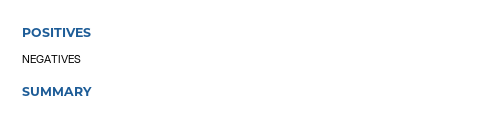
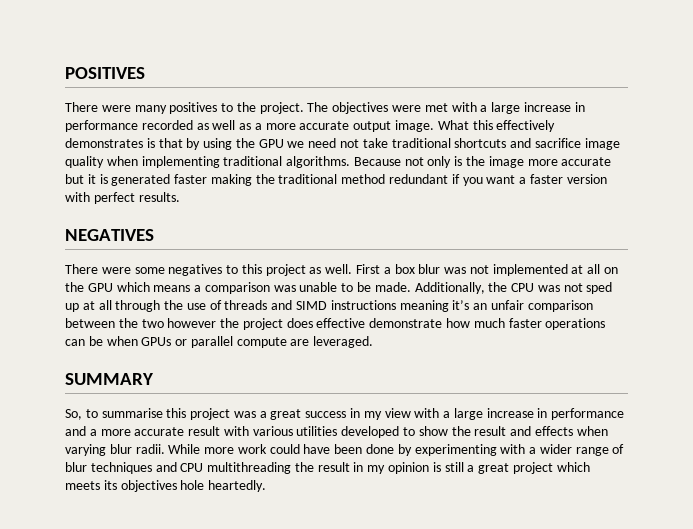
+ There were many positives to the project. The objectives were met with a large increase in performance recorded as well as a more accurate output image. What this effectively demonstrates is that by using the GPU we need not take traditional shortcuts and sacrifice image quality when implementing traditional algorithms. Because not only is the image more accurate but it is generated faster making the traditional method redundant if you want a faster version with perfect results.
  NEGATIVES
+ There were some negatives to this project as well. First a box blur was not implemented at all on the GPU which means a comparison was unable to be made. Additionally, the CPU was not sped up at all through the use of threads and SIMD instructions meaning it’s an unfair comparison between the two however the project does effective demonstrate how much faster operations can be when GPUs or parallel compute are leveraged.
  SUMMARY
+ So, to summarise this project was a great success in my view with a large increase in performance and a more accurate result with various utilities developed to show the result and effects when varying blur radii. While more work could have been done by experimenting with a wider range of blur techniques and CPU multithreading the result in my opinion is still a great project which meets its objectives hole heartedly.

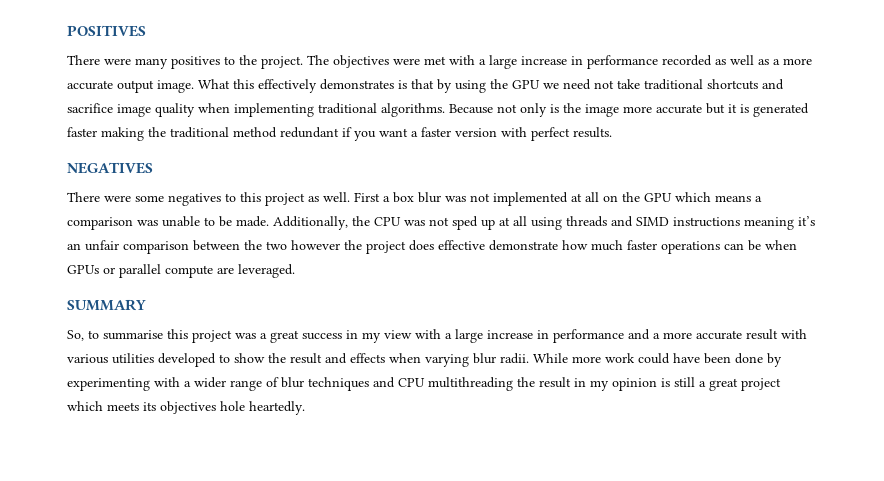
- Additionally, the CPU was not sped up at all through the use of threads and SIMD instructions meaning it’s an unfair comparison between the two however the project does effective demonstrate how much faster operations can be when GPUs or parallel compute are leveraged.
+ Additionally, the CPU was not sped up at all using threads and SIMD instructions meaning it’s an unfair comparison between the two however the project does effective demonstrate how much faster operations can be when GPUs or parallel compute are leveraged.

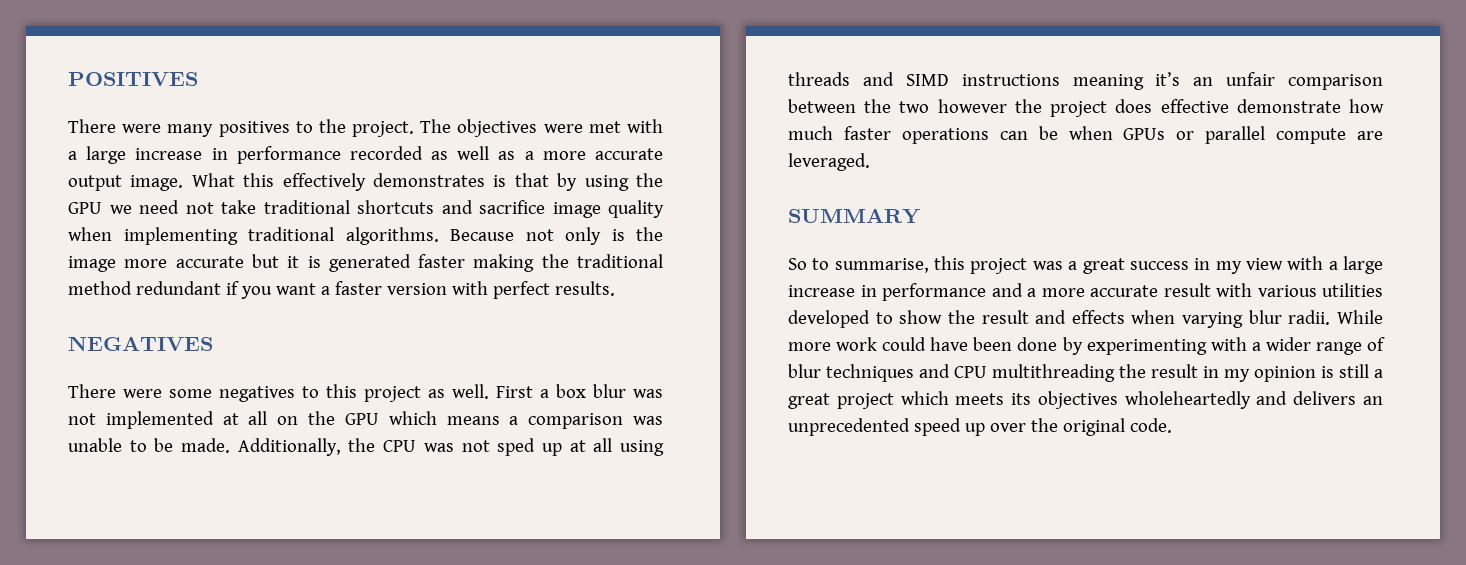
- So, to summarise this project was a great success in my view with a large increase in performance and a more accurate result with various utilities developed to show the result and effects when varying blur radii.
+ So to summarise, this project was a great success in my view with a large increase in performance and a more accurate result with various utilities developed to show the result and effects when varying blur radii.
- While more work could have been done by experimenting with a wider range of blur techniques and CPU multithreading the result in my opinion is still a great project which meets its objectives hole heartedly.
+ While more work could have been done by experimenting with a wider range of blur techniques and CPU multithreading the result in my opinion is still a great project which meets its objectives wholeheartedly and delivers an unprecedented speed up over the original code.

